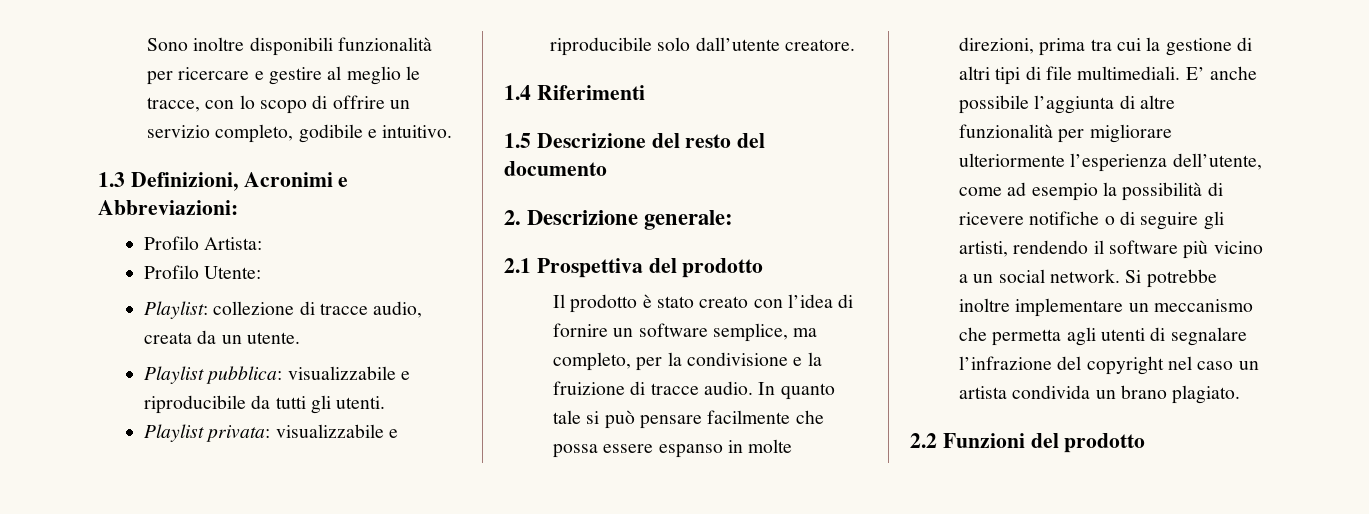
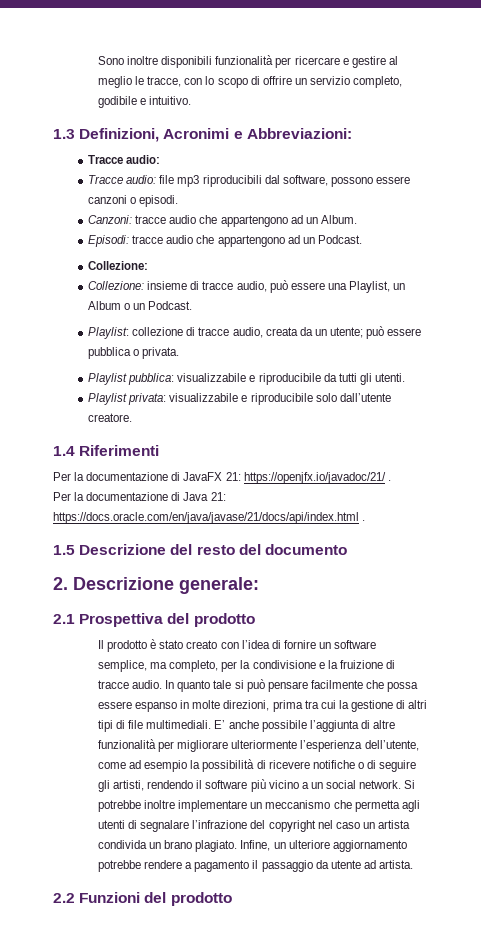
  1.3 Definizioni, Acronimi e Abbreviazioni:
- Profilo Artista:
- Profilo Utente:
+ Tracce audio:
+ Tracce audio: file mp3 riproducibili dal software, possono essere canzoni o episodi.
+ Canzoni: tracce audio che appartengono ad un Album.
+ Episodi: tracce audio che appartengono ad un Podcast.
+ Collezione:
+ Collezione: insieme di tracce audio, può essere una Playlist, un Album o un Podcast.
- Playlist: collezione di tracce audio, creata da un utente.
+ Playlist: collezione di tracce audio, creata da un utente; può essere pubblica o privata.
+ Per la documentazione di JavaFX 21: https://openjfx.io/javadoc/21/ .
+ Per la documentazione di Java 21: https://docs.oracle.com/en/java/javase/21/docs/api/index.html .
+ Infine, un ulteriore aggiornamento potrebbe rendere a pagamento il passaggio da utente ad artista.

